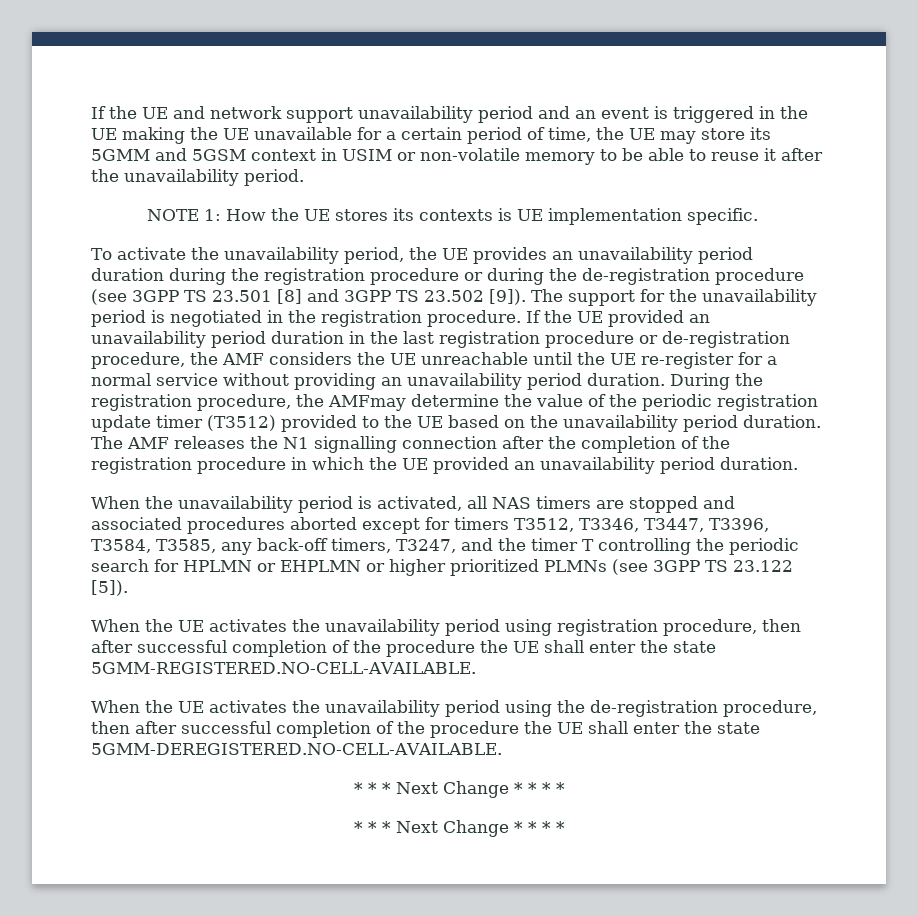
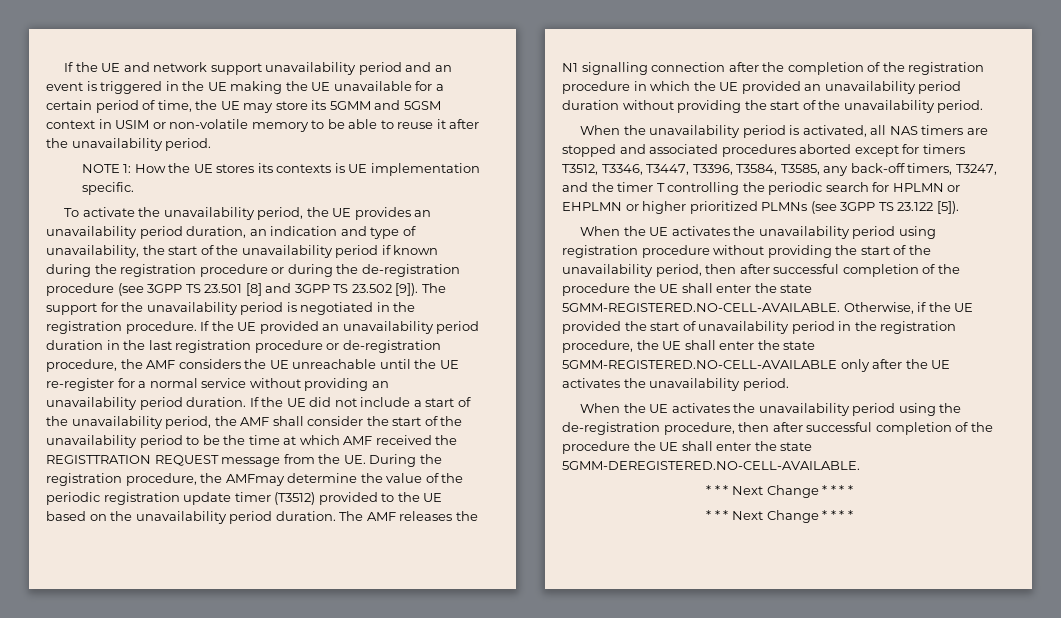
- To activate the unavailability period, the UE provides an unavailability period duration during the registration procedure or during the de-registration procedure (see 3GPP TS 23.501 [8] and 3GPP TS 23.502 [9]).
+ To activate the unavailability period, the UE provides an unavailability period duration, an indication and type of unavailability, the start of the unavailability period if known during the registration procedure or during the de-registration procedure (see 3GPP TS 23.501 [8] and 3GPP TS 23.502 [9]).
- During the registration procedure, the AMFmay determine the value of the periodic registration update timer (T3512) provided to the UE based on the unavailability period duration.
+ If the UE did not include a start of the unavailability period, the AMF shall consider the start of the unavailability period to be the time at which AMF received the REGISTTRATION REQUEST message from the UE. During the registration procedure, the AMFmay determine the value of the periodic registration update timer (T3512) provided to the UE based on the unavailability period duration.
- The AMF releases the N1 signalling connection after the completion of the registration procedure in which the UE provided an unavailability period duration.
+ The AMF releases the N1 signalling connection after the completion of the registration procedure in which the UE provided an unavailability period duration without providing the start of the unavailability period.
- When the UE activates the unavailability period using registration procedure, then after successful completion of the procedure the UE shall enter the state 5GMM-REGISTERED.NO-CELL-AVAILABLE.
+ When the UE activates the unavailability period using registration procedure without providing the start of the unavailability period, then after successful completion of the procedure the UE shall enter the state 5GMM-REGISTERED.NO-CELL-AVAILABLE. Otherwise, if the UE provided the start of unavailability period in the registration procedure, the UE shall enter the state 5GMM-REGISTERED.NO-CELL-AVAILABLE only after the UE activates the unavailability period.

